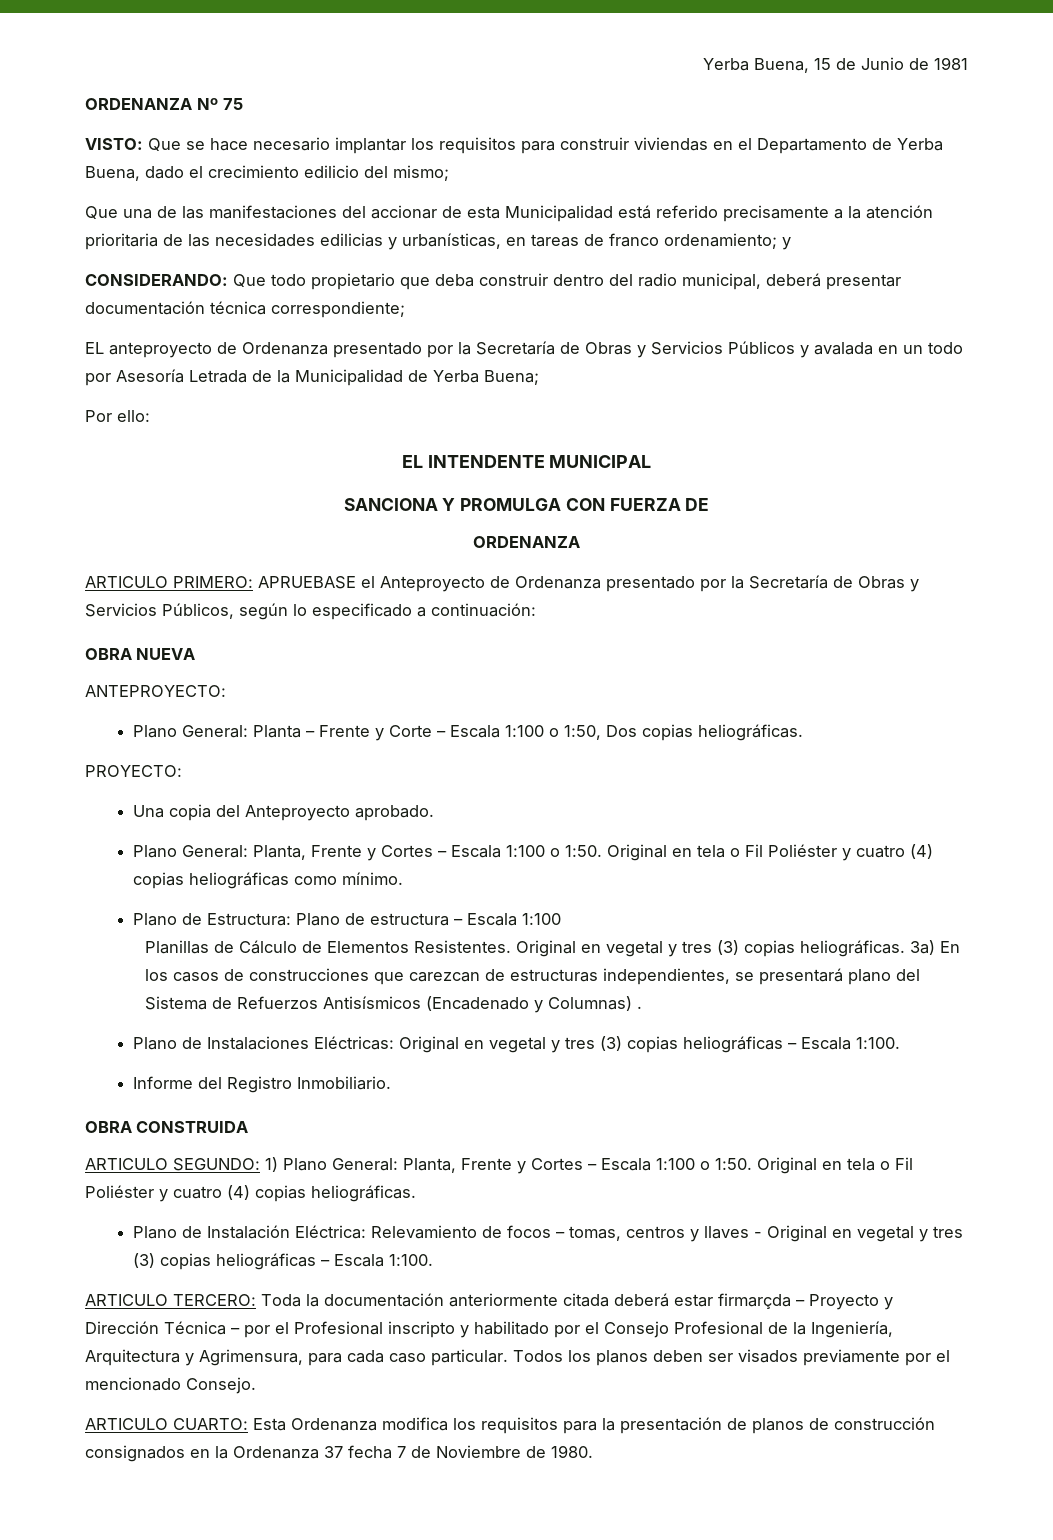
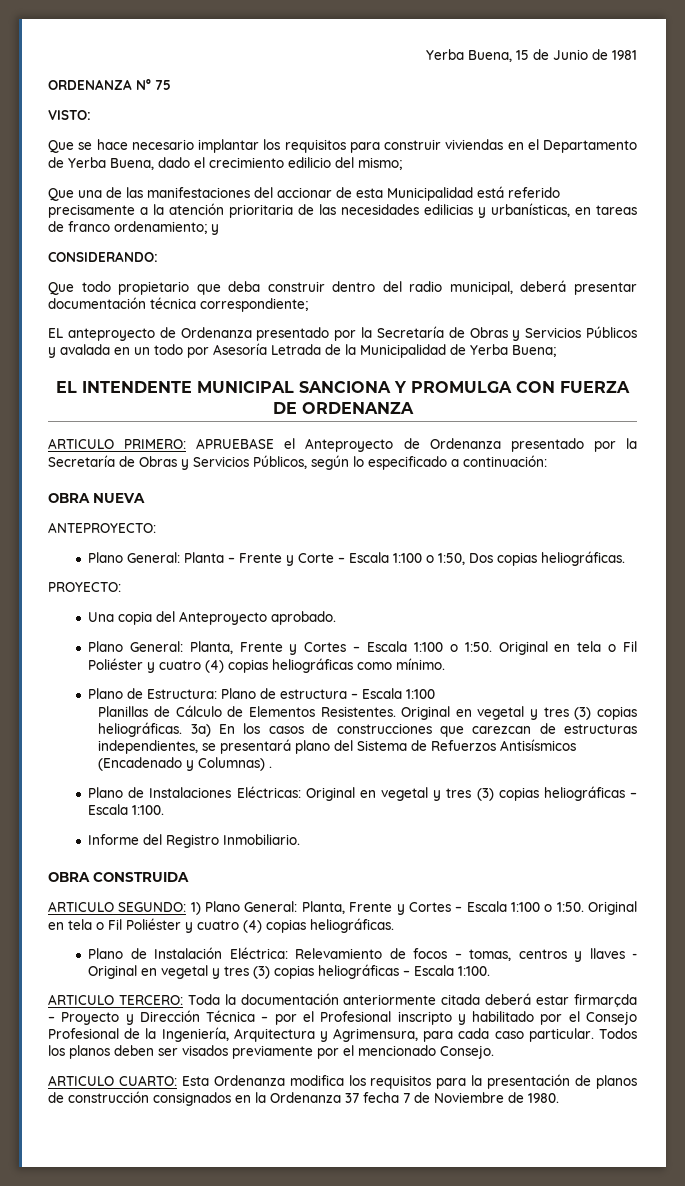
- VISTO: Que se hace necesario implantar los requisitos para construir viviendas en el Departamento de Yerba Buena, dado el crecimiento edilicio del mismo;
+ VISTO:
+ Que se hace necesario implantar los requisitos para construir viviendas en el Departamento de Yerba Buena, dado el crecimiento edilicio del mismo;
- CONSIDERANDO: Que todo propietario que deba construir dentro del radio municipal, deberá presentar documentación técnica correspondiente;
+ CONSIDERANDO:
+ Que todo propietario que deba construir dentro del radio municipal, deberá presentar documentación técnica correspondiente;
- Por ello:
- EL INTENDENTE MUNICIPAL
- SANCIONA Y PROMULGA CON FUERZA DE
- ORDENANZA
+ EL INTENDENTE MUNICIPAL SANCIONA Y PROMULGA CON FUERZA DE ORDENANZA

